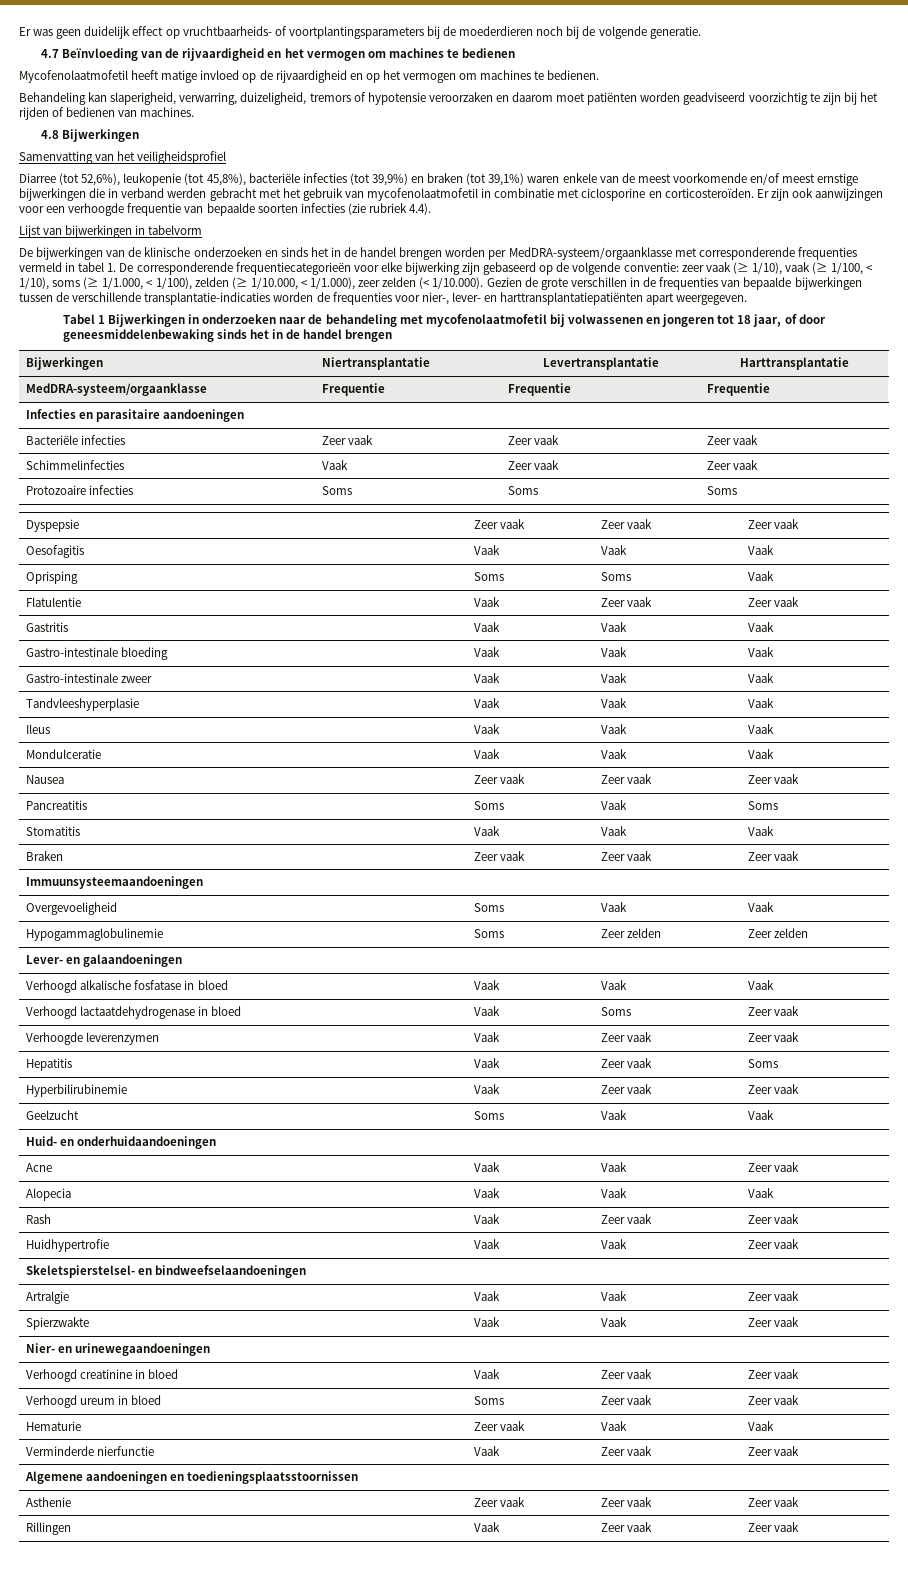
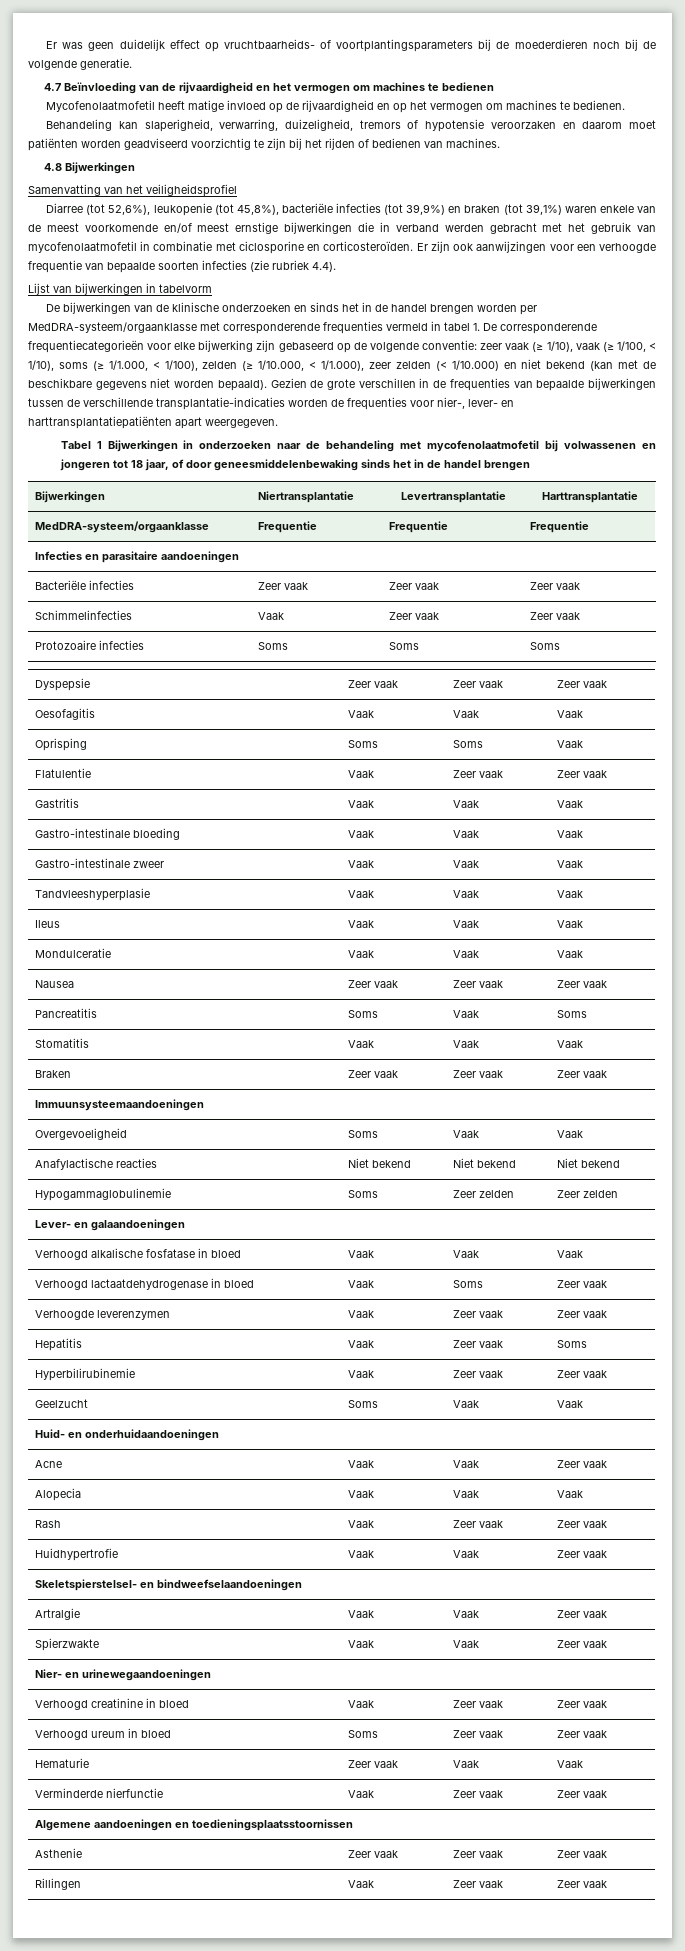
- zeer vaak (≥ 1/10), vaak (≥ 1/100, < 1/10), soms (≥ 1/1.000, < 1/100), zelden (≥ 1/10.000, < 1/1.000), zeer zelden (< 1/10.000). Gezien de grote verschillen in de frequenties van bepaalde bijwerkingen tussen de verschillende transplantatie-indicaties worden de frequenties voor nier-, lever- en harttransplantatiepatiënten apart weergegeven.
+ zeer vaak (≥ 1/10), vaak (≥ 1/100, < 1/10), soms (≥ 1/1.000, < 1/100), zelden (≥ 1/10.000, < 1/1.000), zeer zelden (< 1/10.000) en niet bekend (kan met de beschikbare gegevens niet worden bepaald). Gezien de grote verschillen in de frequenties van bepaalde bijwerkingen tussen de verschillende transplantatie-indicaties worden de frequenties voor nier-, lever- en harttransplantatiepatiënten apart weergegeven.
+ Anafylactische reacties | Niet bekend | Niet bekend | Niet bekend

